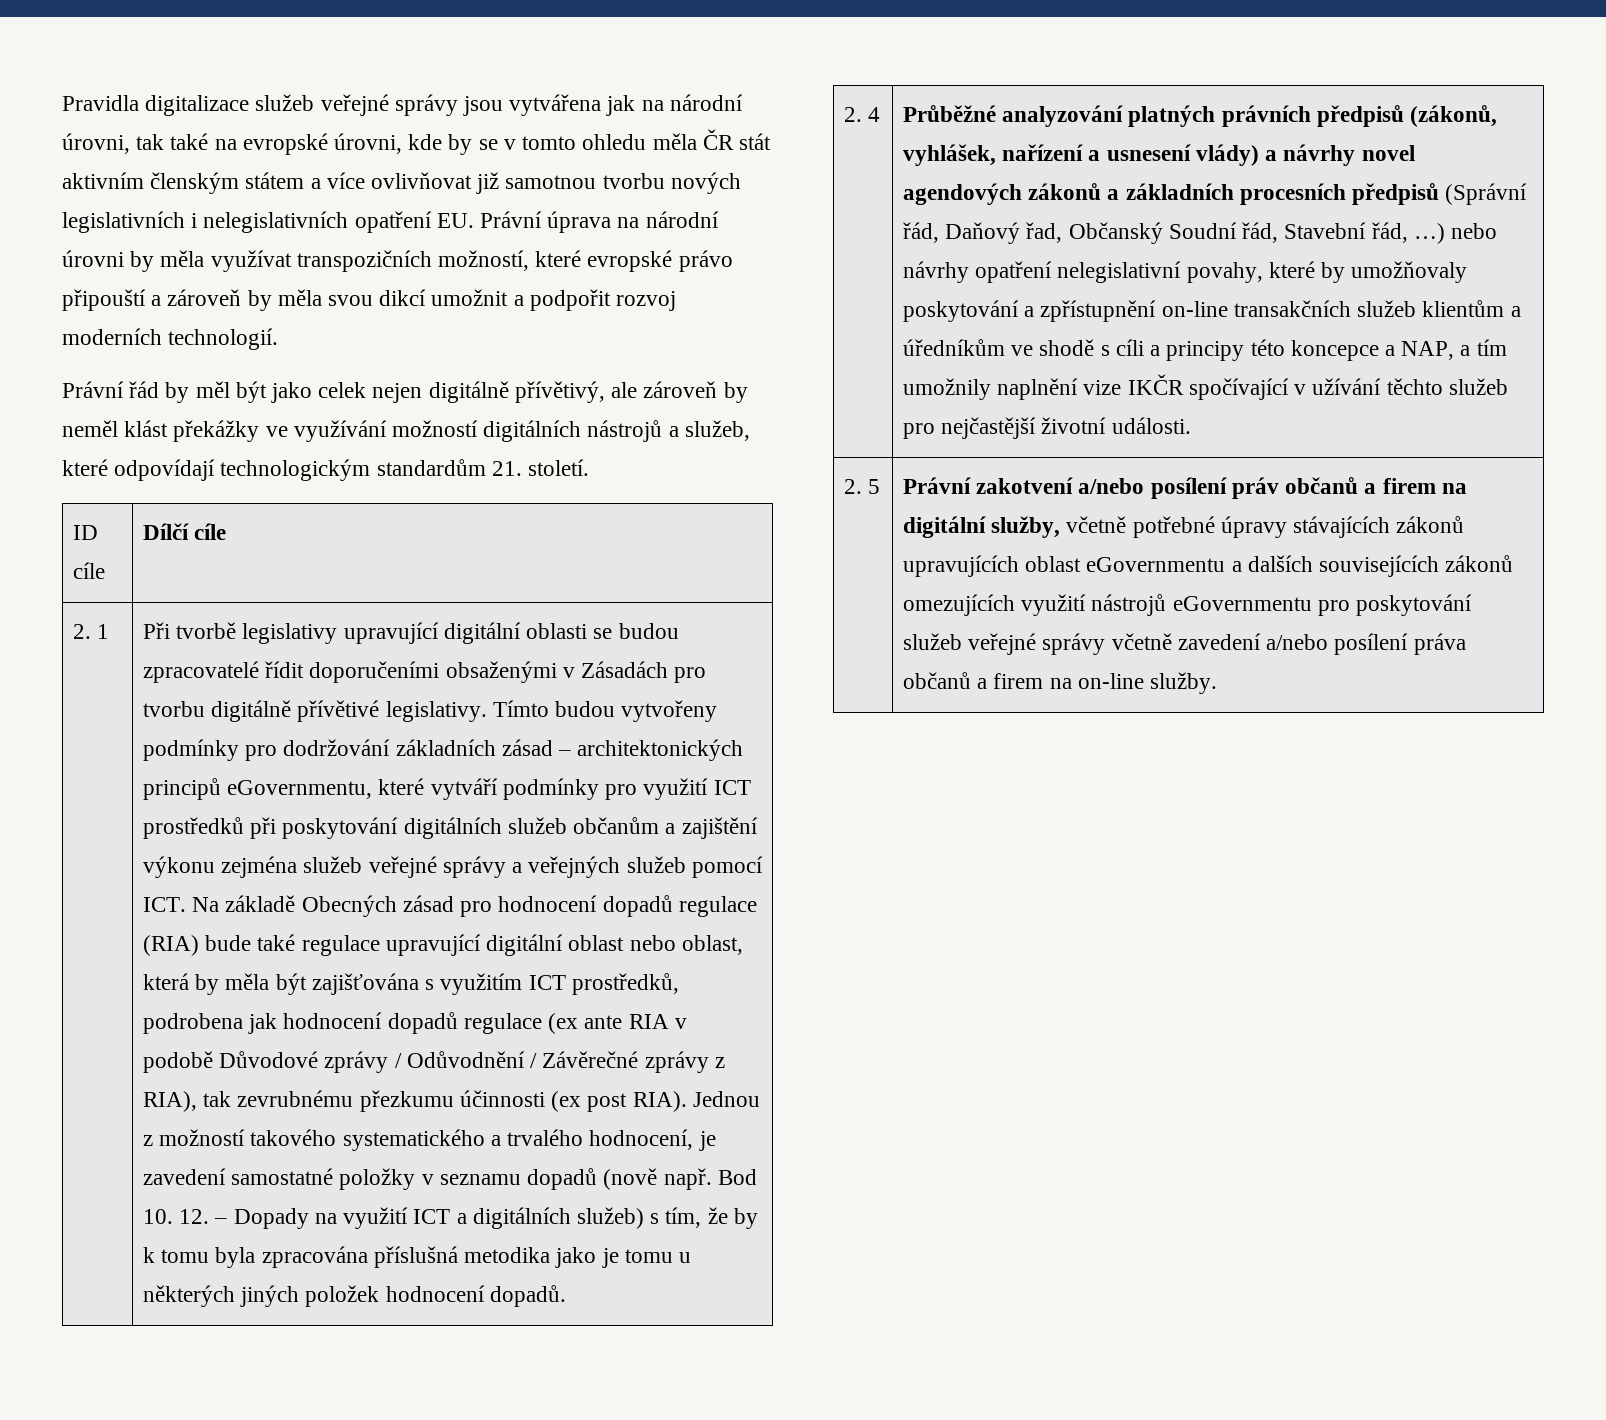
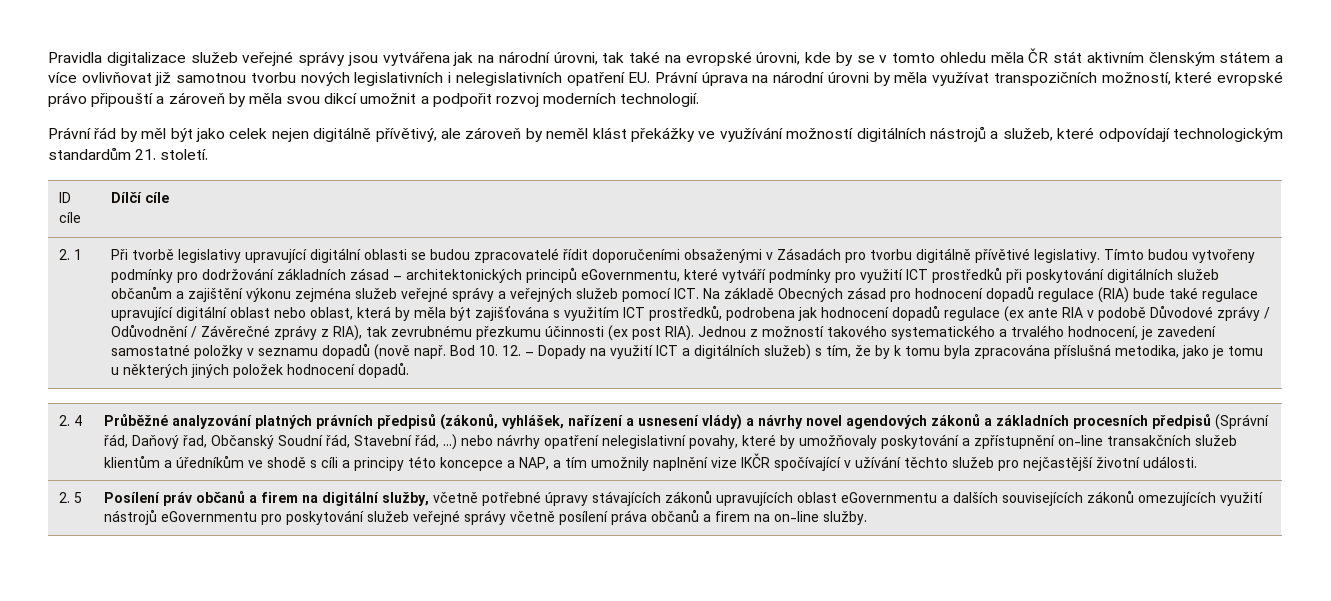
- Bod 10. 12. – Dopady na využití ICT a digitálních služeb) s tím, že by k tomu byla zpracována příslušná metodika jako je tomu u některých jiných položek hodnocení dopadů.
+ Bod 10. 12. – Dopady na využití ICT a digitálních služeb) s tím, že by k tomu byla zpracována příslušná metodika, jako je tomu u některých jiných položek hodnocení dopadů.
- Právní zakotvení a/nebo posílení práv občanů a firem na digitální služby, včetně potřebné úpravy stávajících zákonů upravujících oblast eGovernmentu a dalších souvisejících zákonů omezujících využití nástrojů eGovernmentu pro poskytování služeb veřejné správy včetně zavedení a/nebo posílení práva občanů a firem na on-line služby.
+ Posílení práv občanů a firem na digitální služby, včetně potřebné úpravy stávajících zákonů upravujících oblast eGovernmentu a dalších souvisejících zákonů omezujících využití nástrojů eGovernmentu pro poskytování služeb veřejné správy včetně posílení práva občanů a firem na on-line služby.

